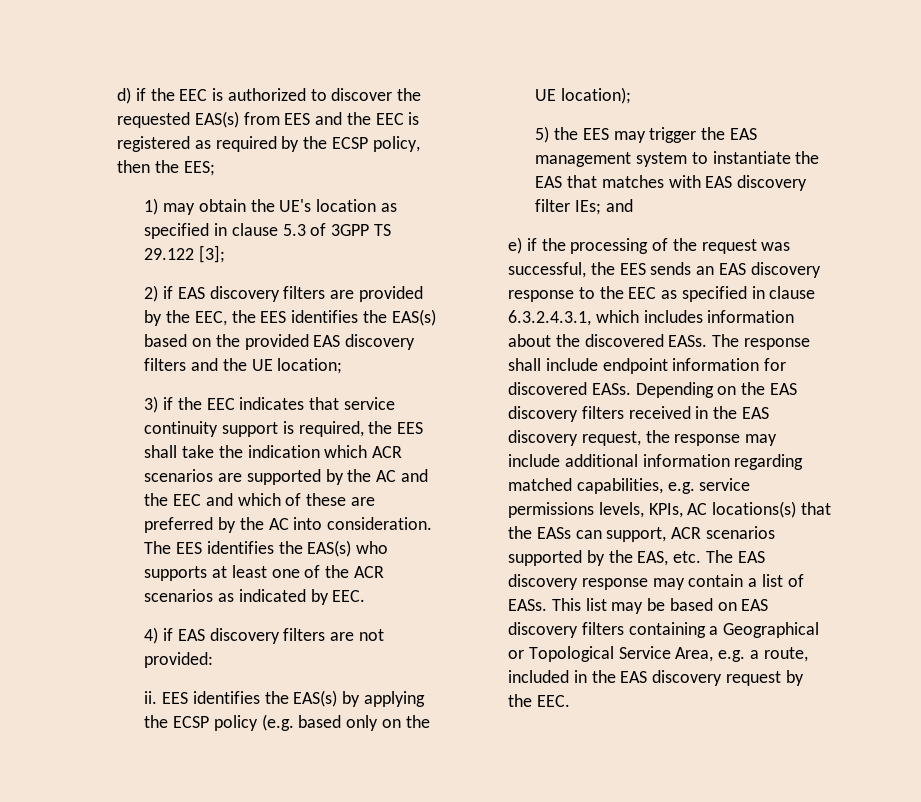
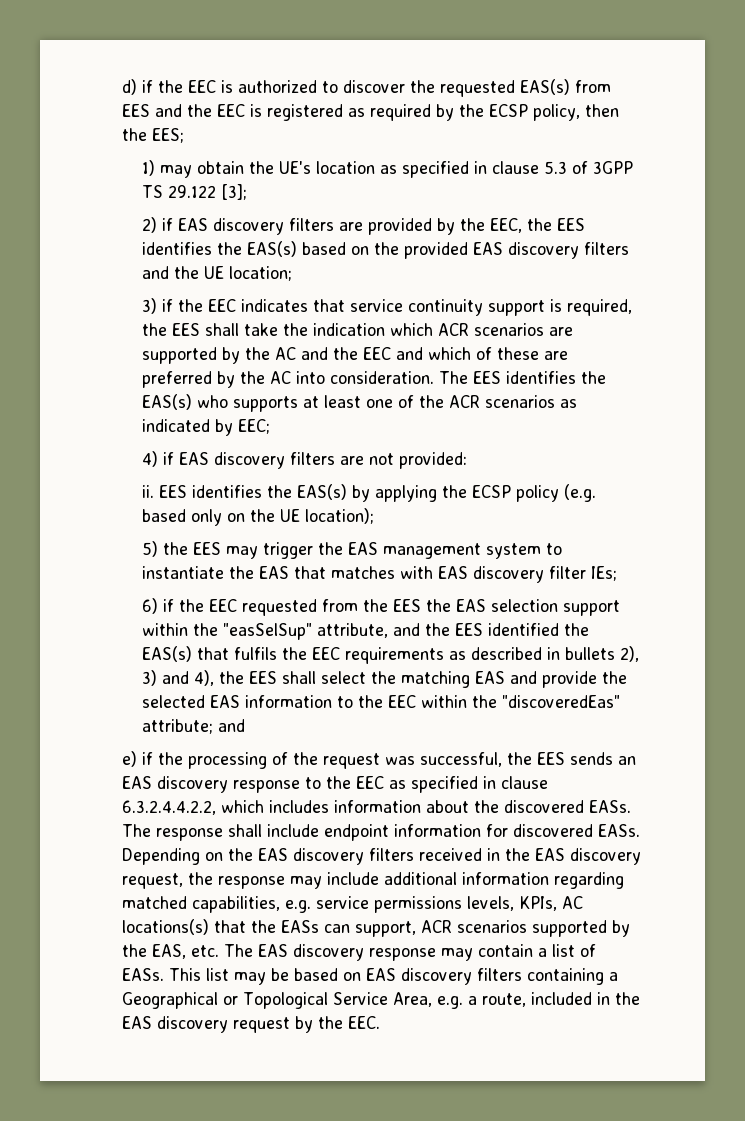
- The EES identifies the EAS(s) who supports at least one of the ACR scenarios as indicated by EEC.
+ The EES identifies the EAS(s) who supports at least one of the ACR scenarios as indicated by EEC;
- 5) the EES may trigger the EAS management system to instantiate the EAS that matches with EAS discovery filter IEs; and
+ 5) the EES may trigger the EAS management system to instantiate the EAS that matches with EAS discovery filter IEs;
+ 6) if the EEC requested from the EES the EAS selection support within the "easSelSup" attribute, and the EES identified the EAS(s) that fulfils the EEC requirements as described in bullets 2), 3) and 4), the EES shall select the matching EAS and provide the selected EAS information to the EEC within the "discoveredEas" attribute; and
- e) if the processing of the request was successful, the EES sends an EAS discovery response to the EEC as specified in clause 6.3.2.4.3.1, which includes information about the discovered EASs.
+ e) if the processing of the request was successful, the EES sends an EAS discovery response to the EEC as specified in clause 6.3.2.4.4.2.2, which includes information about the discovered EASs.

